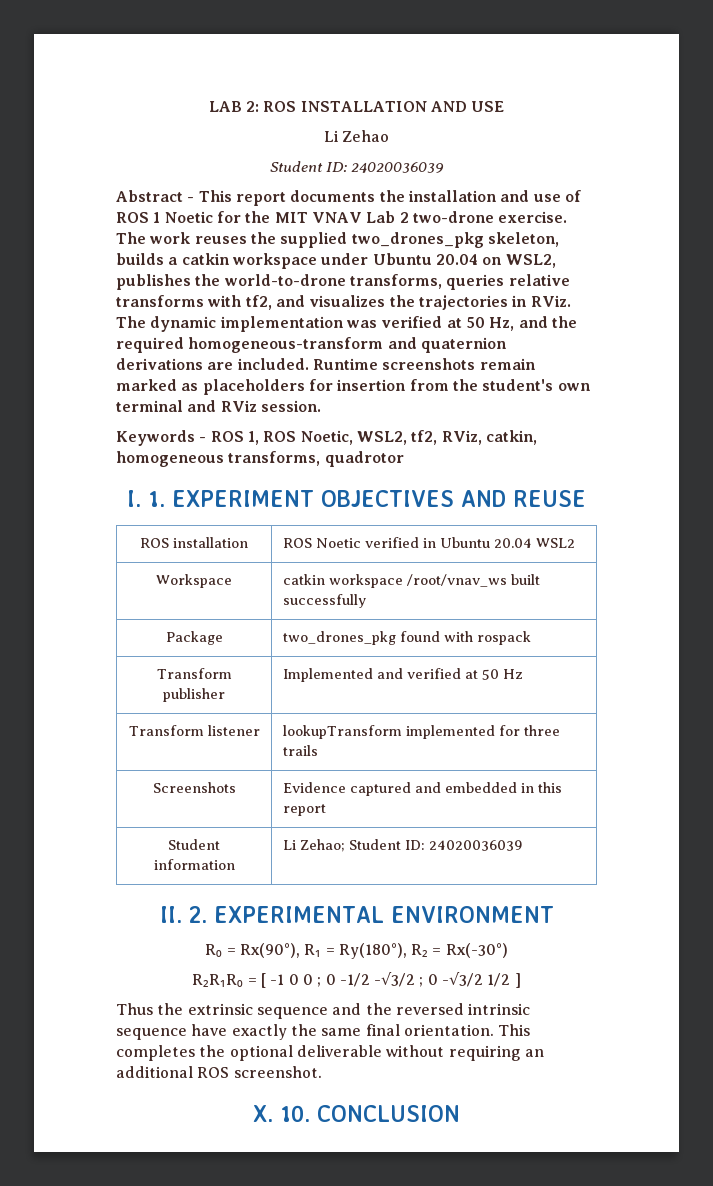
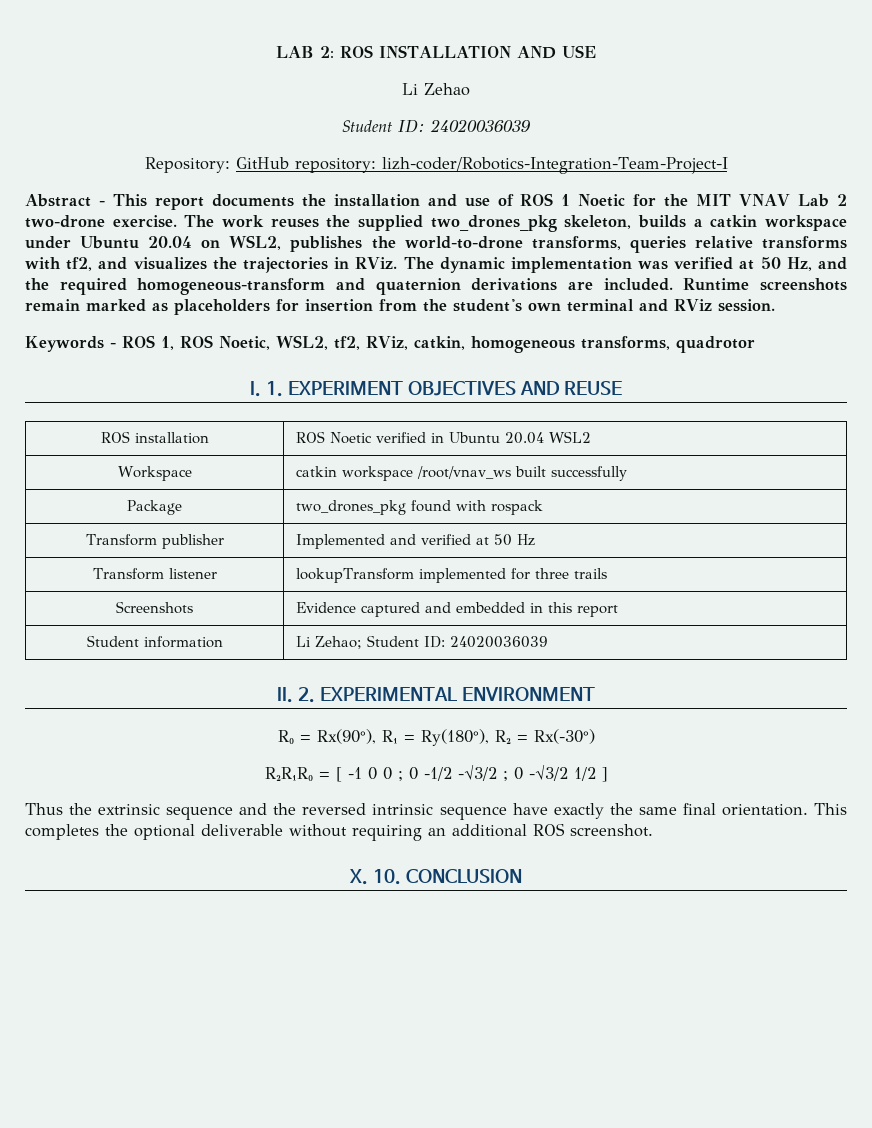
+ Repository: GitHub repository: lizh-coder/Robotics-Integration-Team-Project-I

